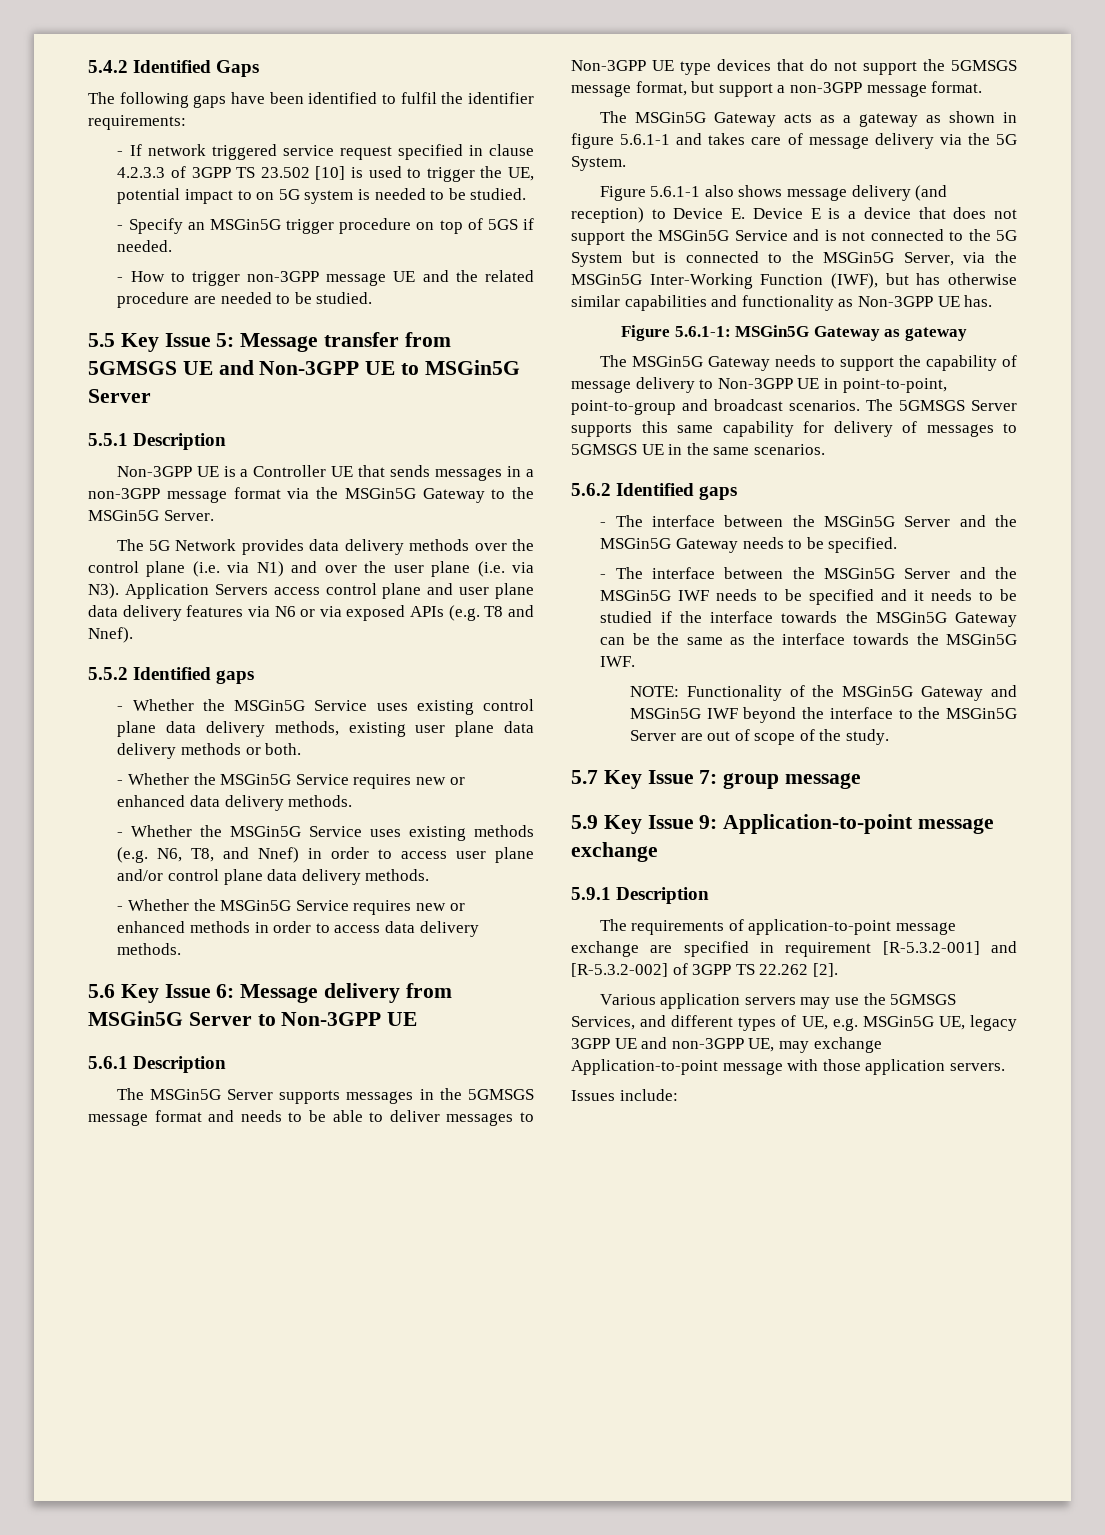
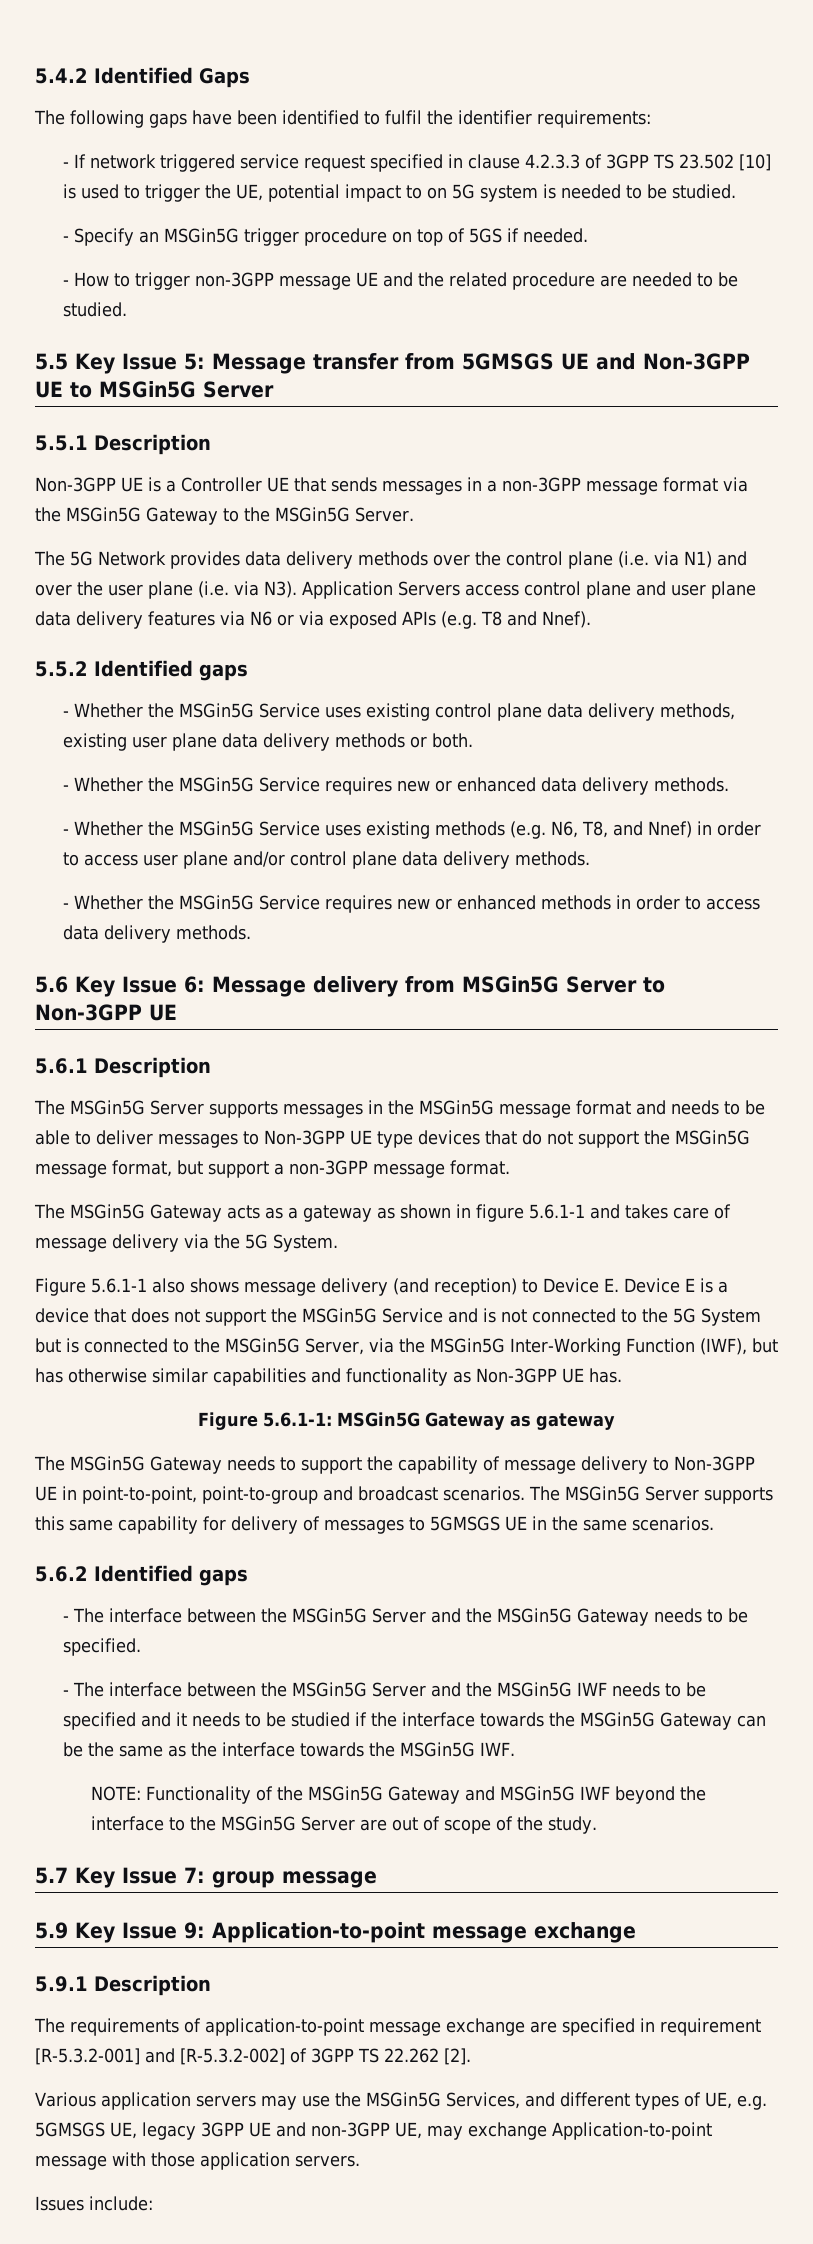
- The MSGin5G Server supports messages in the 5GMSGS message format and needs to be able to deliver messages to Non-3GPP UE type devices that do not support the 5GMSGS message format, but support a non-3GPP message format.
+ The MSGin5G Server supports messages in the MSGin5G message format and needs to be able to deliver messages to Non-3GPP UE type devices that do not support the MSGin5G message format, but support a non-3GPP message format.
- The 5GMSGS Server supports this same capability for delivery of messages to 5GMSGS UE in the same scenarios.
+ The MSGin5G Server supports this same capability for delivery of messages to 5GMSGS UE in the same scenarios.
- Various application servers may use the 5GMSGS Services, and different types of UE, e.g. MSGin5G UE, legacy 3GPP UE and non-3GPP UE, may exchange Application-to-point message with those application servers.
+ Various application servers may use the MSGin5G Services, and different types of UE, e.g. 5GMSGS UE, legacy 3GPP UE and non-3GPP UE, may exchange Application-to-point message with those application servers.

